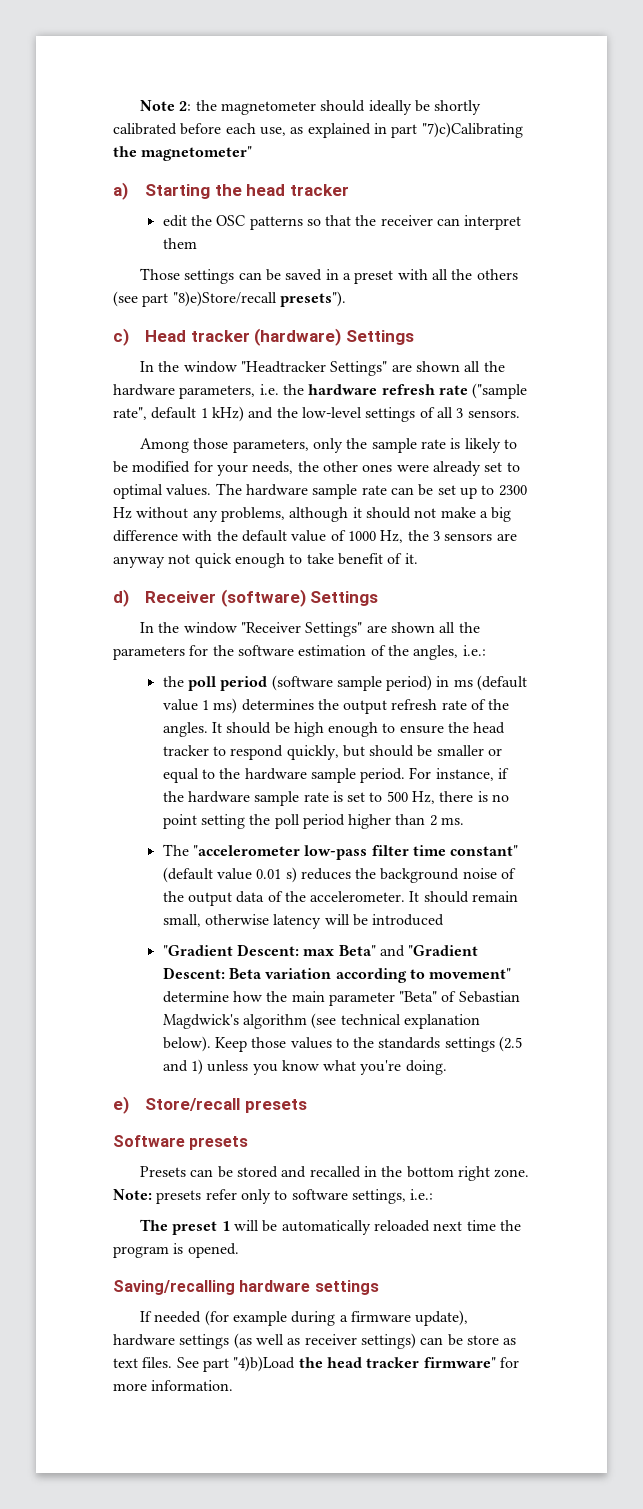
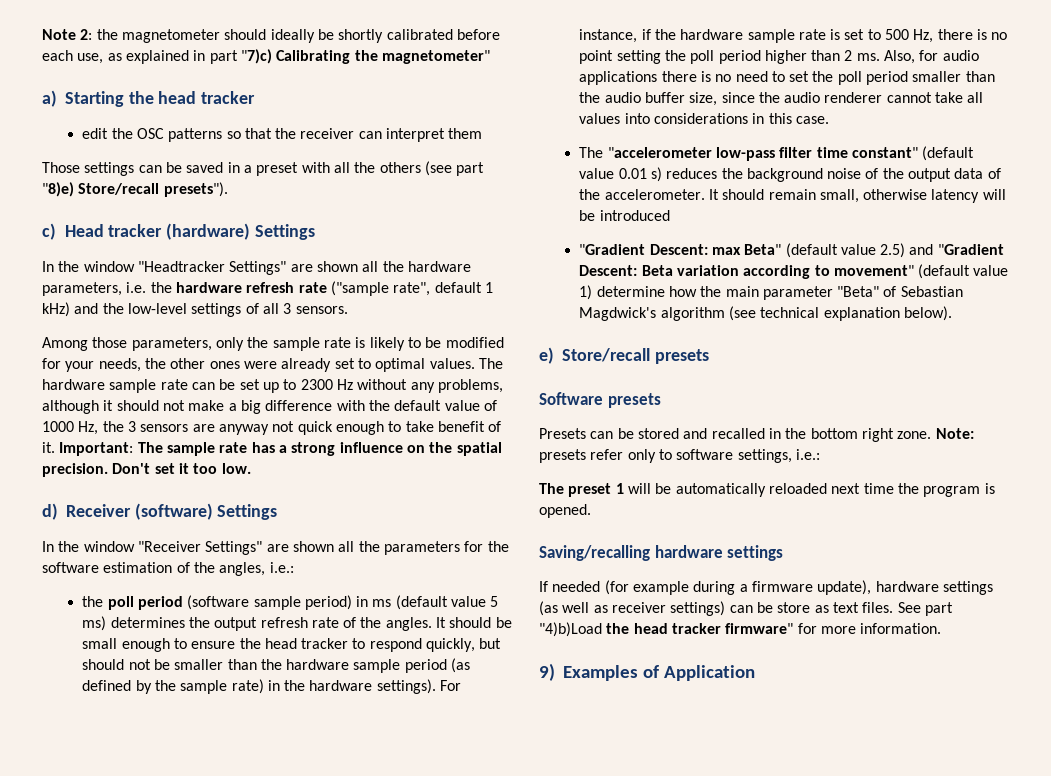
- Note 2: the magnetometer should ideally be shortly calibrated before each use, as explained in part "7)c)Calibrating the magnetometer"
+ Note 2: the magnetometer should ideally be shortly calibrated before each use, as explained in part "7)c) Calibrating the magnetometer"
- Those settings can be saved in a preset with all the others (see part "8)e)Store/recall presets").
+ Those settings can be saved in a preset with all the others (see part "8)e) Store/recall presets").
+ Important: The sample rate has a strong influence on the spatial precision. Don't set it too low.
- the poll period (software sample period) in ms (default value 1 ms) determines the output refresh rate of the angles.
+ the poll period (software sample period) in ms (default value 5 ms) determines the output refresh rate of the angles.
- It should be high enough to ensure the head tracker to respond quickly, but should be smaller or equal to the hardware sample period.
+ It should be small enough to ensure the head tracker to respond quickly, but should not be smaller than the hardware sample period (as defined by the sample rate) in the hardware settings).
+ Also, for audio applications there is no need to set the poll period smaller than the audio buffer size, since the audio renderer cannot take all values into considerations in this case.
- "Gradient Descent: max Beta" and "Gradient Descent: Beta variation according to movement" determine how the main parameter "Beta" of Sebastian Magdwick's algorithm (see technical explanation below). Keep those values to the standards settings (2.5 and 1) unless you know what you're doing.
+ "Gradient Descent: max Beta" (default value 2.5) and "Gradient Descent: Beta variation according to movement" (default value 1) determine how the main parameter "Beta" of Sebastian Magdwick's algorithm (see technical explanation below).
+ 9) Examples of Application

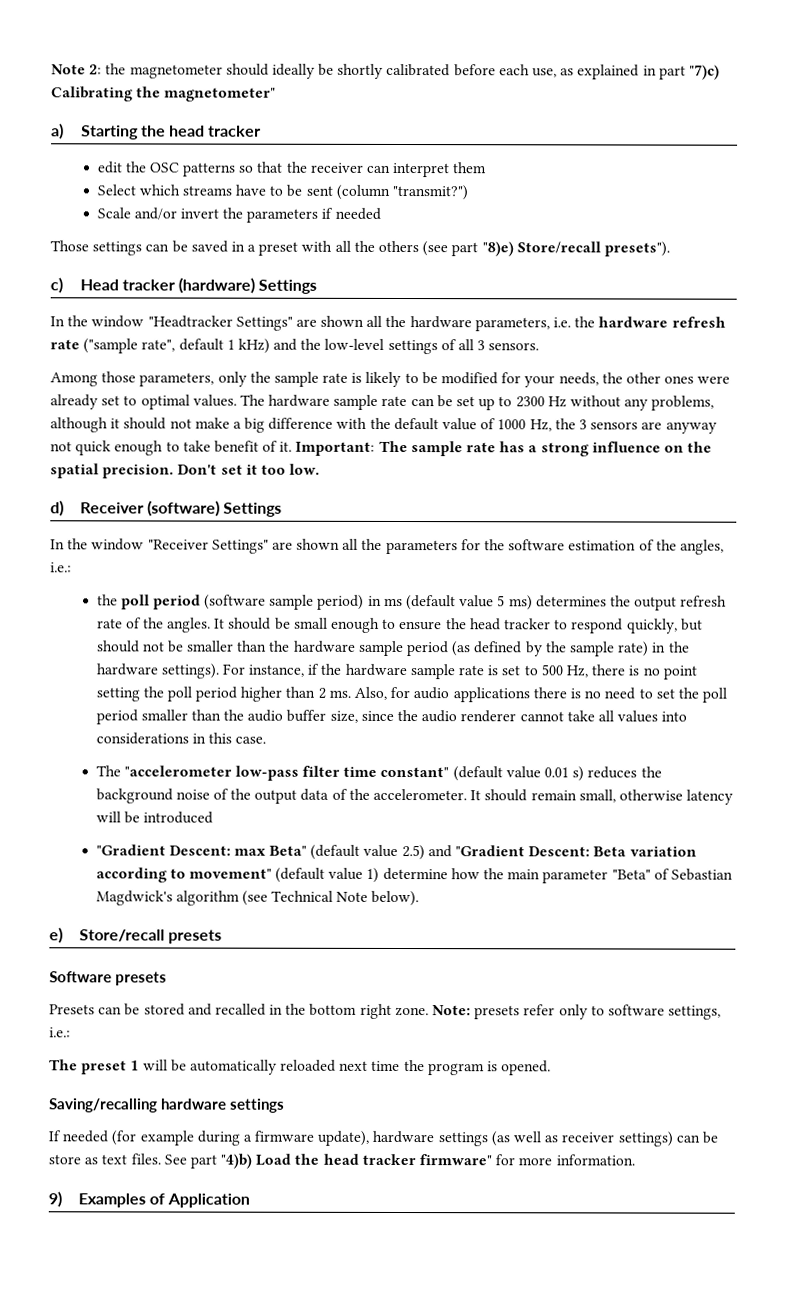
+ Select which streams have to be sent (column "transmit?")
+ Scale and/or invert the parameters if needed
- "Gradient Descent: max Beta" (default value 2.5) and "Gradient Descent: Beta variation according to movement" (default value 1) determine how the main parameter "Beta" of Sebastian Magdwick's algorithm (see technical explanation below).
+ "Gradient Descent: max Beta" (default value 2.5) and "Gradient Descent: Beta variation according to movement" (default value 1) determine how the main parameter "Beta" of Sebastian Magdwick's algorithm (see Technical Note below).
- See part "4)b)Load the head tracker firmware" for more information.
+ See part "4)b) Load the head tracker firmware" for more information.

